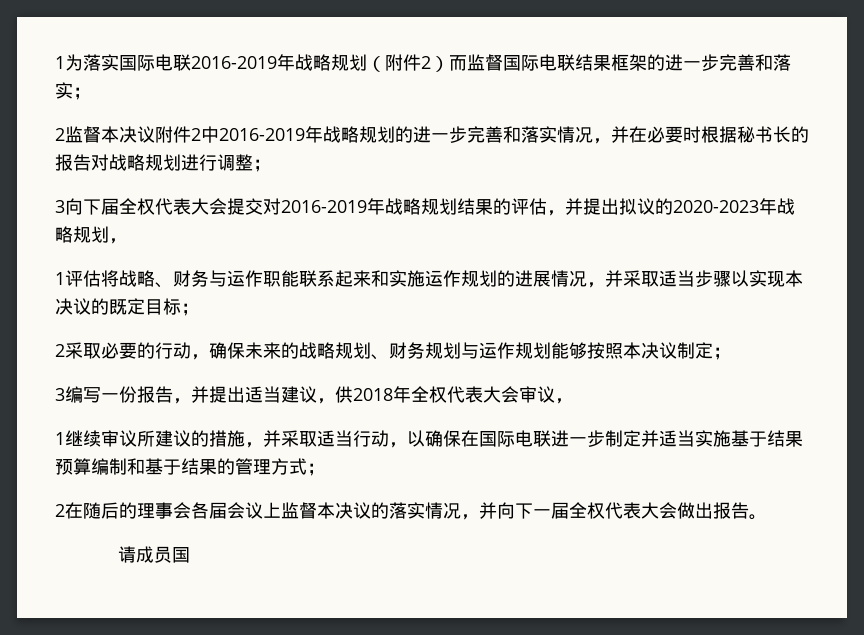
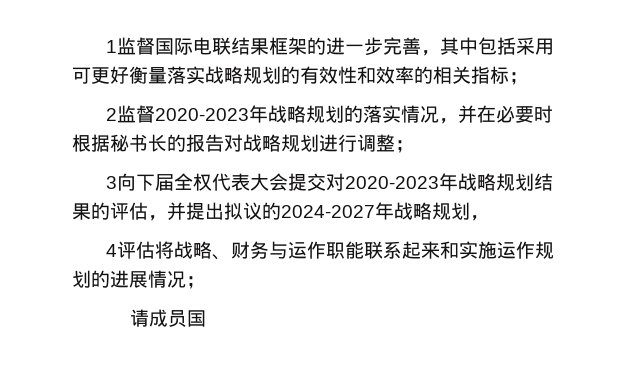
- 1为落实国际电联2016-2019年战略规划（附件2）而监督国际电联结果框架的进一步完善和落实；
- 2监督本决议附件2中2016-2019年战略规划的进一步完善和落实情况，并在必要时根据秘书长的报告对战略规划进行调整；
+ 1监督国际电联结果框架的进一步完善，其中包括采用可更好衡量落实战略规划的有效性和效率的相关指标；
+ 2监督2020-2023年战略规划的落实情况，并在必要时根据秘书长的报告对战略规划进行调整；
- 3向下届全权代表大会提交对2016-2019年战略规划结果的评估，并提出拟议的2020-2023年战略规划，
+ 3向下届全权代表大会提交对2020-2023年战略规划结果的评估，并提出拟议的2024-2027年战略规划，
- 1评估将战略、财务与运作职能联系起来和实施运作规划的进展情况，并采取适当步骤以实现本决议的既定目标；
- 2采取必要的行动，确保未来的战略规划、财务规划与运作规划能够按照本决议制定；
- 3编写一份报告，并提出适当建议，供2018年全权代表大会审议，
- 1继续审议所建议的措施，并采取适当行动，以确保在国际电联进一步制定并适当实施基于结果预算编制和基于结果的管理方式；
- 2在随后的理事会各届会议上监督本决议的落实情况，并向下一届全权代表大会做出报告。
+ 4评估将战略、财务与运作职能联系起来和实施运作规划的进展情况；

